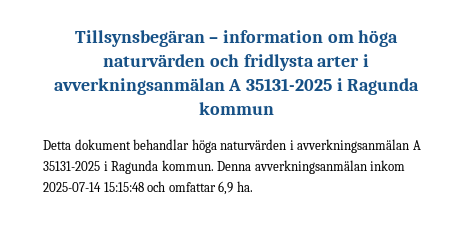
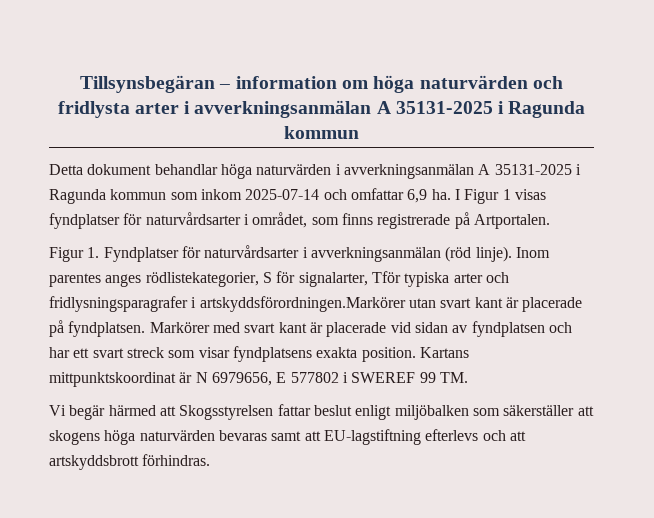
- Detta dokument behandlar höga naturvärden i avverkningsanmälan A 35131-2025 i Ragunda kommun. Denna avverkningsanmälan inkom 2025-07-14 15:15:48 och omfattar 6,9 ha.
+ Detta dokument behandlar höga naturvärden i avverkningsanmälan A 35131-2025 i Ragunda kommun som inkom 2025-07-14 och omfattar 6,9 ha.
+ I Figur 1 visas fyndplatser för naturvårdsarter i området, som finns registrerade på Artportalen.
+ Figur 1. Fyndplatser för naturvårdsarter i avverkningsanmälan (röd linje). Inom parentes anges rödlistekategorier, S för signalarter, Tför typiska arter och fridlysningsparagrafer i artskyddsförordningen.Markörer utan svart kant är placerade på fyndplatsen. Markörer med svart kant är placerade vid sidan av fyndplatsen och har ett svart streck som visar fyndplatsens exakta position. Kartans mittpunktskoordinat är N 6979656, E 577802 i SWEREF 99 TM.
+ Vi begär härmed att Skogsstyrelsen fattar beslut enligt miljöbalken som säkerställer att skogens höga naturvärden bevaras samt att EU-lagstiftning efterlevs och att artskyddsbrott förhindras.

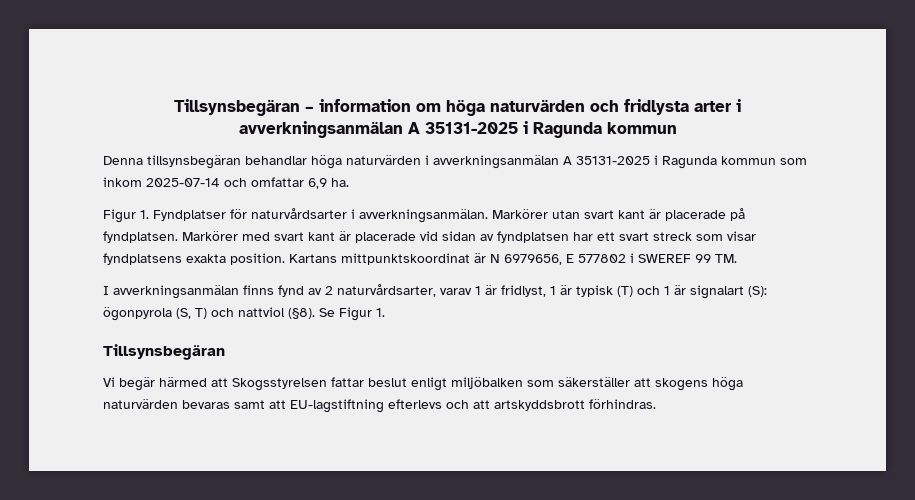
- Detta dokument behandlar höga naturvärden i avverkningsanmälan A 35131-2025 i Ragunda kommun som inkom 2025-07-14 och omfattar 6,9 ha. I Figur 1 visas fyndplatser för naturvårdsarter i området, som finns registrerade på Artportalen.
+ Denna tillsynsbegäran behandlar höga naturvärden i avverkningsanmälan A 35131-2025 i Ragunda kommun som inkom 2025-07-14 och omfattar 6,9 ha.
- Figur 1. Fyndplatser för naturvårdsarter i avverkningsanmälan (röd linje). Inom parentes anges rödlistekategorier, S för signalarter, Tför typiska arter och fridlysningsparagrafer i artskyddsförordningen.Markörer utan svart kant är placerade på fyndplatsen.
+ Figur 1. Fyndplatser för naturvårdsarter i avverkningsanmälan. Markörer utan svart kant är placerade på fyndplatsen.
- Markörer med svart kant är placerade vid sidan av fyndplatsen och har ett svart streck som visar fyndplatsens exakta position.
+ Markörer med svart kant är placerade vid sidan av fyndplatsen har ett svart streck som visar fyndplatsens exakta position.
+ I avverkningsanmälan finns fynd av 2 naturvårdsarter, varav 1 är fridlyst, 1 är typisk (T) och 1 är signalart (S): ögonpyrola (S, T) och nattviol (§8). Se Figur 1.
+ Tillsynsbegäran

